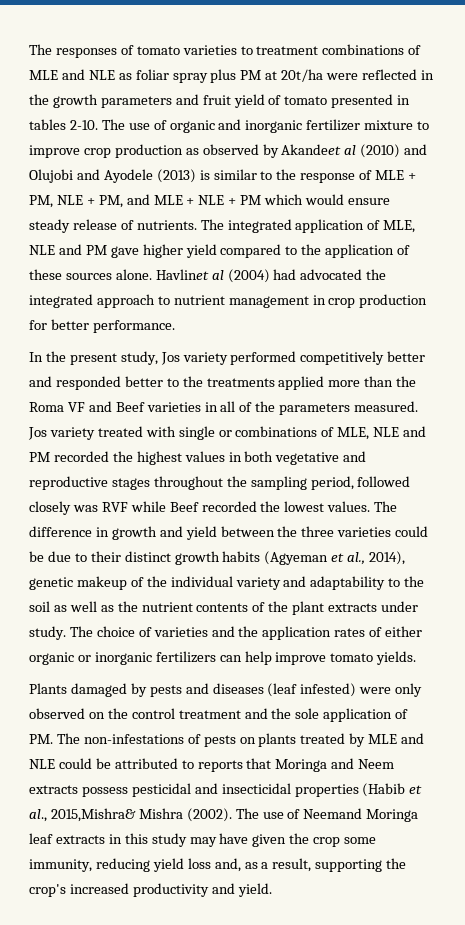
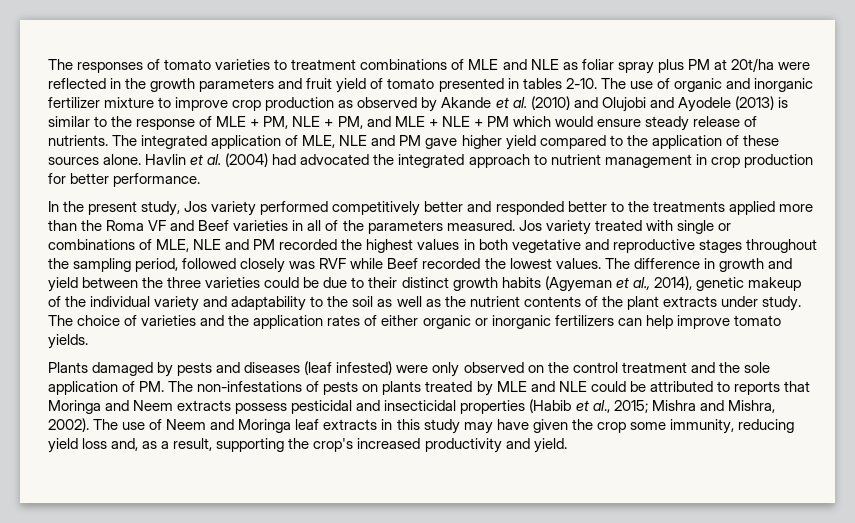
- The use of organic and inorganic fertilizer mixture to improve crop production as observed by Akandeet al (2010) and Olujobi and Ayodele (2013) is similar to the response of MLE + PM, NLE + PM, and MLE + NLE + PM which would ensure steady release of nutrients.
+ The use of organic and inorganic fertilizer mixture to improve crop production as observed by Akande et al. (2010) and Olujobi and Ayodele (2013) is similar to the response of MLE + PM, NLE + PM, and MLE + NLE + PM which would ensure steady release of nutrients.
- Havlinet al (2004) had advocated the integrated approach to nutrient management in crop production for better performance.
+ Havlin et al. (2004) had advocated the integrated approach to nutrient management in crop production for better performance.
- Plants damaged by pests and diseases (leaf infested) were only observed on the control treatment and the sole application of PM. The non-infestations of pests on plants treated by MLE and NLE could be attributed to reports that Moringa and Neem extracts possess pesticidal and insecticidal properties (Habib et al., 2015,Mishra& Mishra (2002). The use of Neemand Moringa leaf extracts in this study may have given the crop some immunity, reducing yield loss and, as a result, supporting the crop's increased productivity and yield.
+ Plants damaged by pests and diseases (leaf infested) were only observed on the control treatment and the sole application of PM. The non-infestations of pests on plants treated by MLE and NLE could be attributed to reports that Moringa and Neem extracts possess pesticidal and insecticidal properties (Habib et al., 2015; Mishra and Mishra, 2002). The use of Neem and Moringa leaf extracts in this study may have given the crop some immunity, reducing yield loss and, as a result, supporting the crop's increased productivity and yield.

